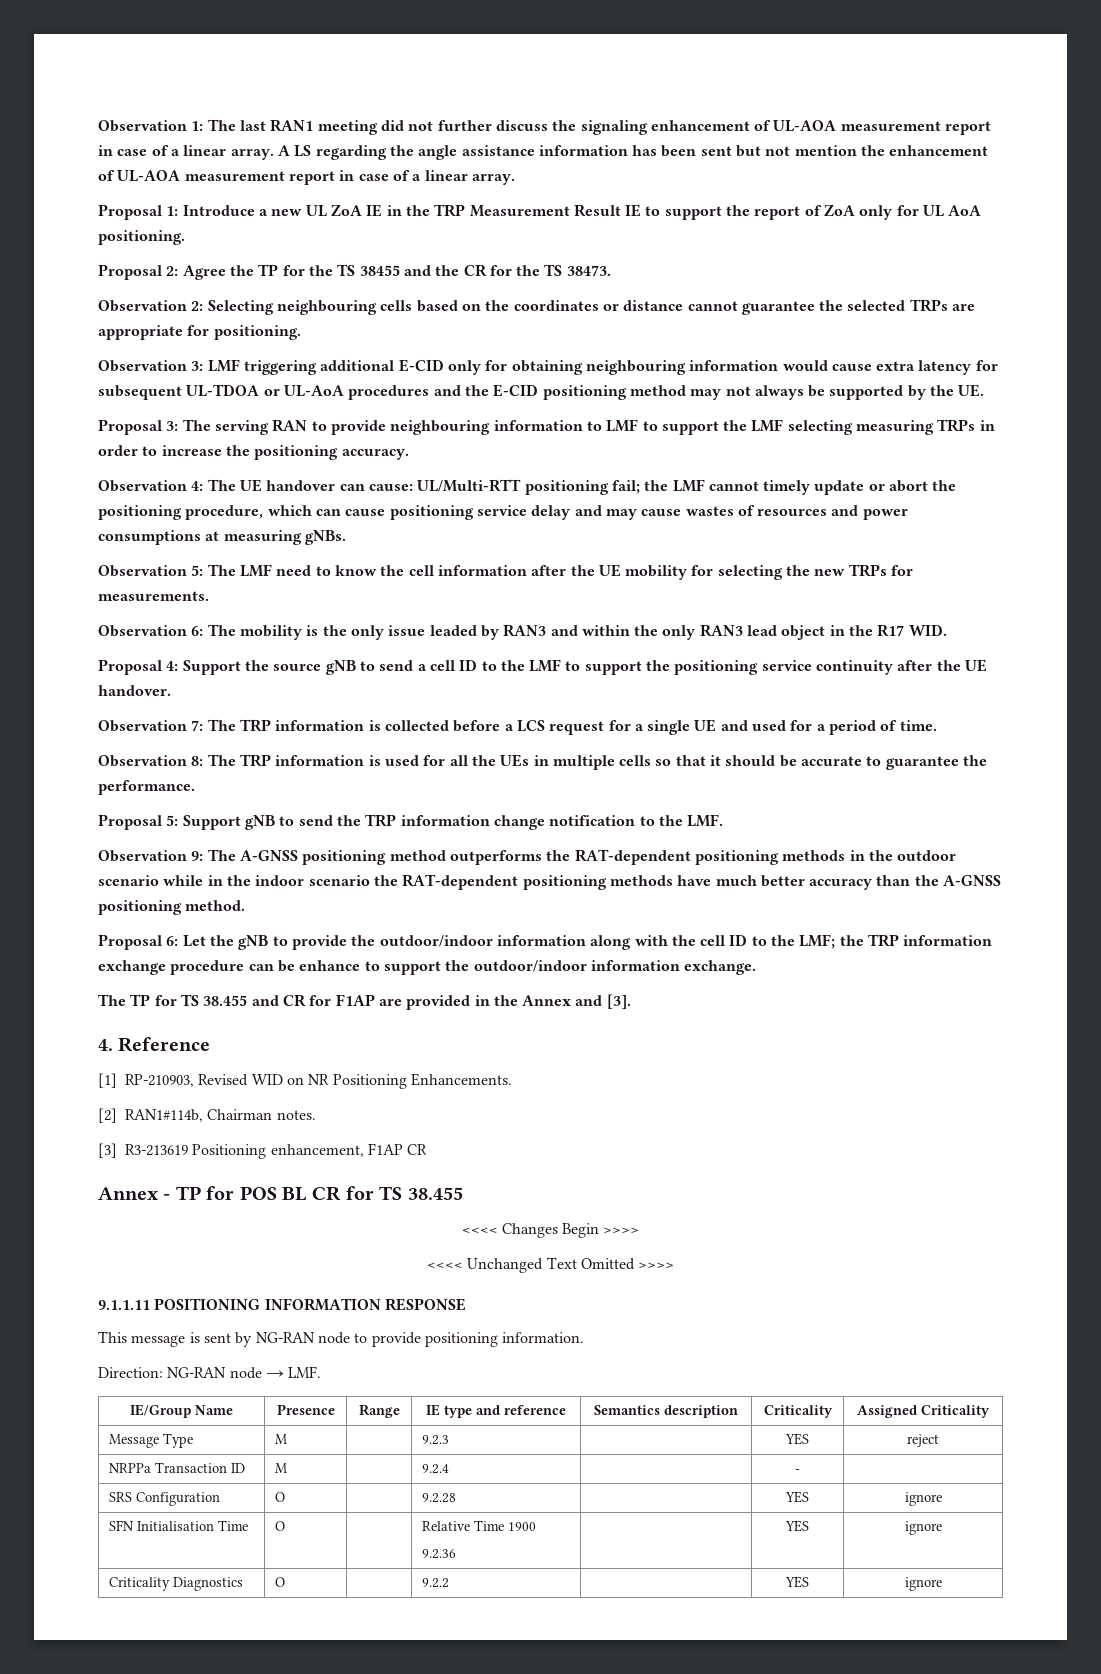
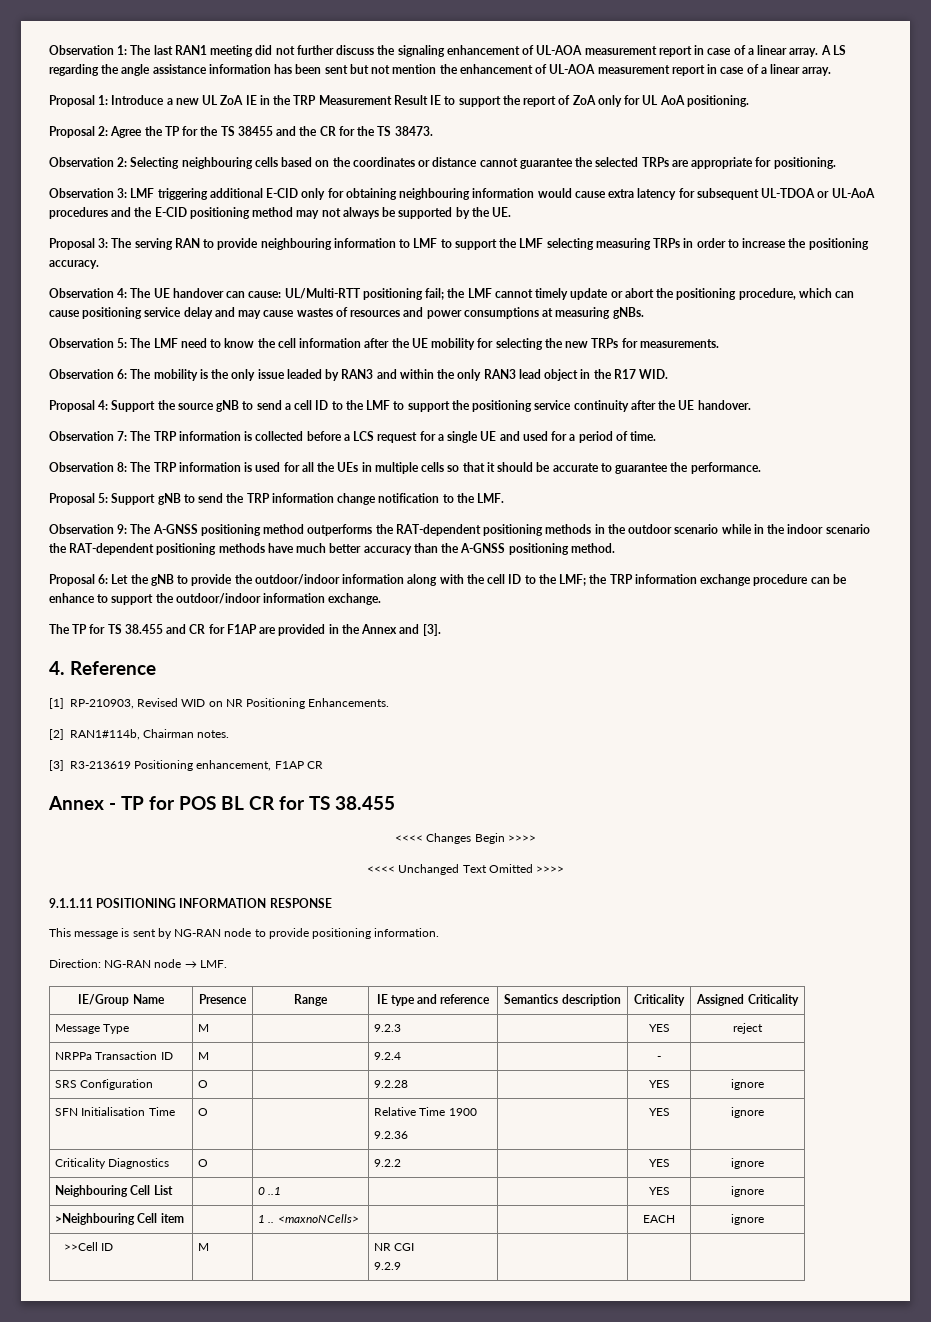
+ Neighbouring Cell List | | 0 ..1 | | | YES | ignore
+ >Neighbouring Cell item | | 1 .. <maxnoNCells> | | | EACH | ignore
+ >>Cell ID | M | | NR CGI
+ 9.2.9 | | |

